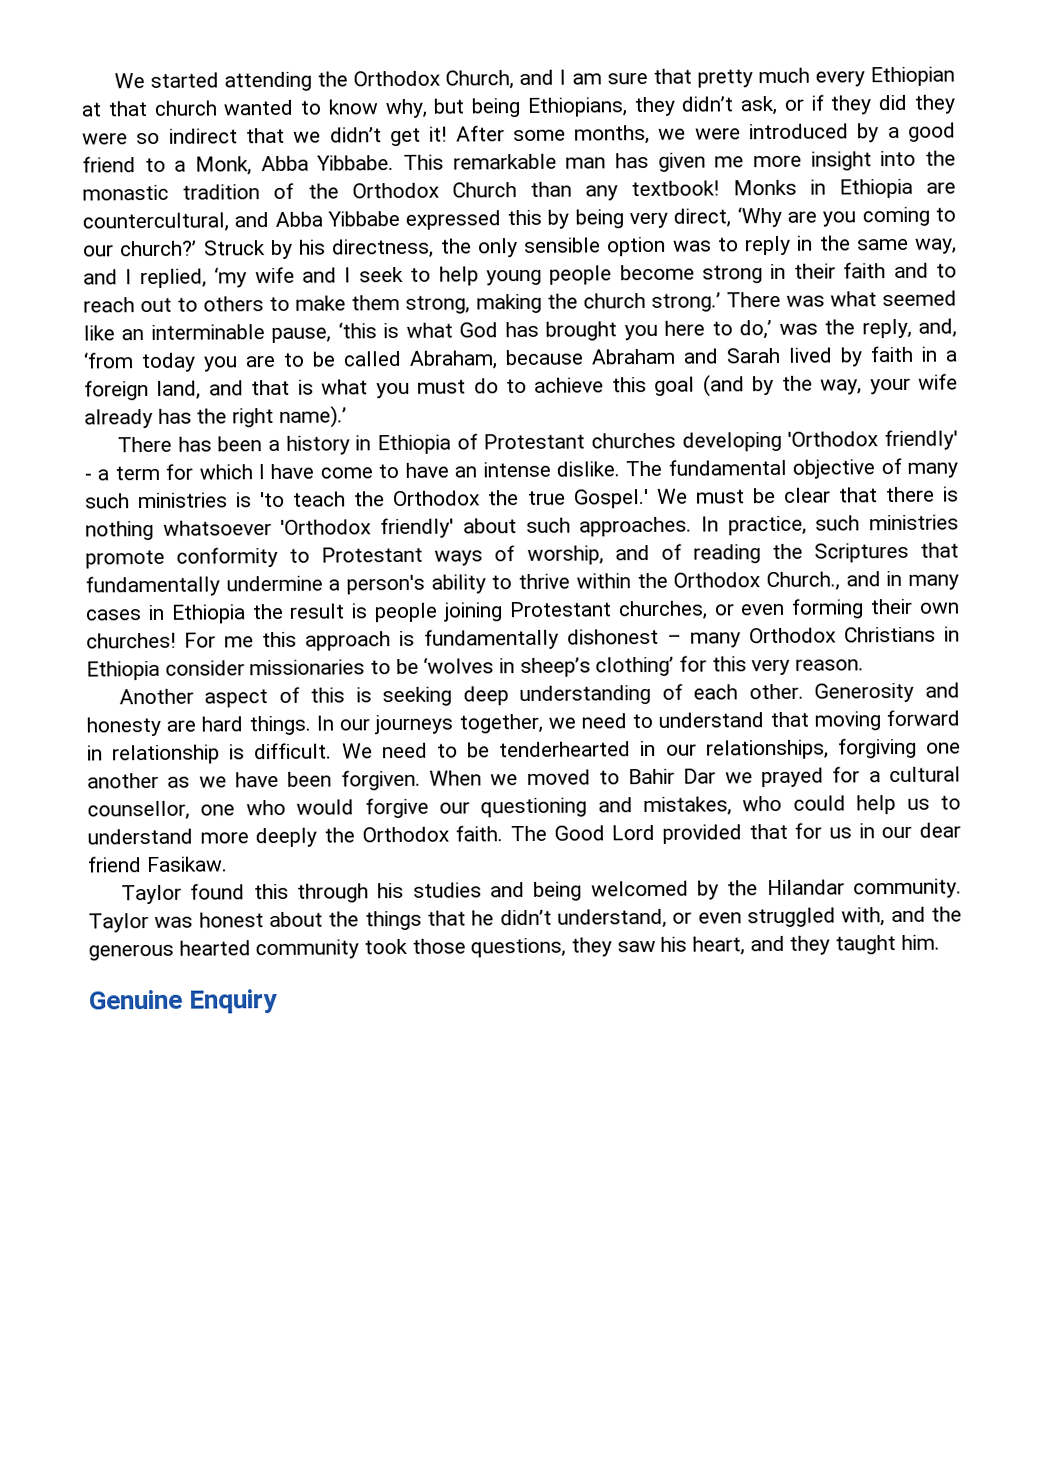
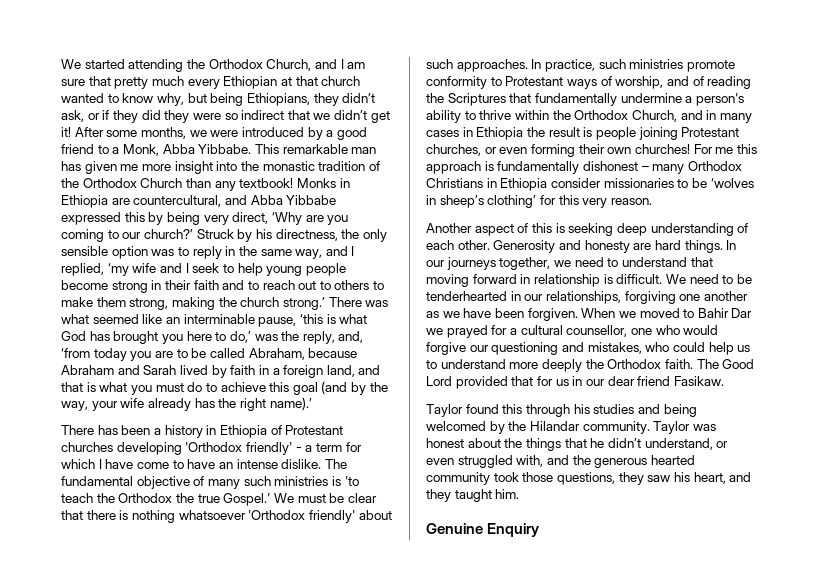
- In practice, such ministries promote conformity to Protestant ways of worship, and of reading the Scriptures that fundamentally undermine a person's ability to thrive within the Orthodox Church., and in many cases in Ethiopia the result is people joining Protestant churches, or even forming their own churches!
+ In practice, such ministries promote conformity to Protestant ways of worship, and of reading the Scriptures that fundamentally undermine a person's ability to thrive within the Orthodox Church, and in many cases in Ethiopia the result is people joining Protestant churches, or even forming their own churches!

